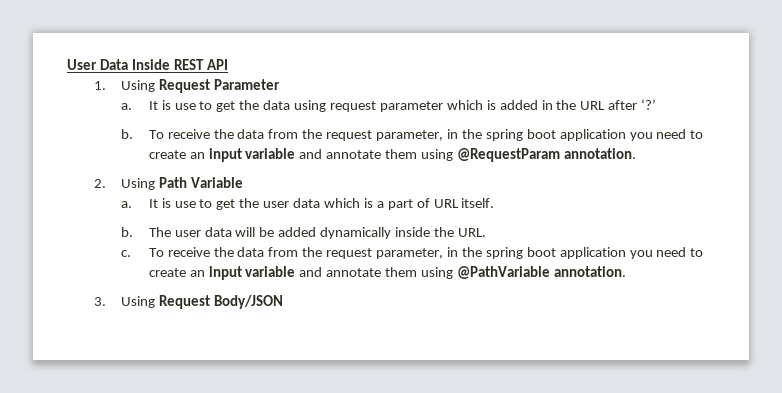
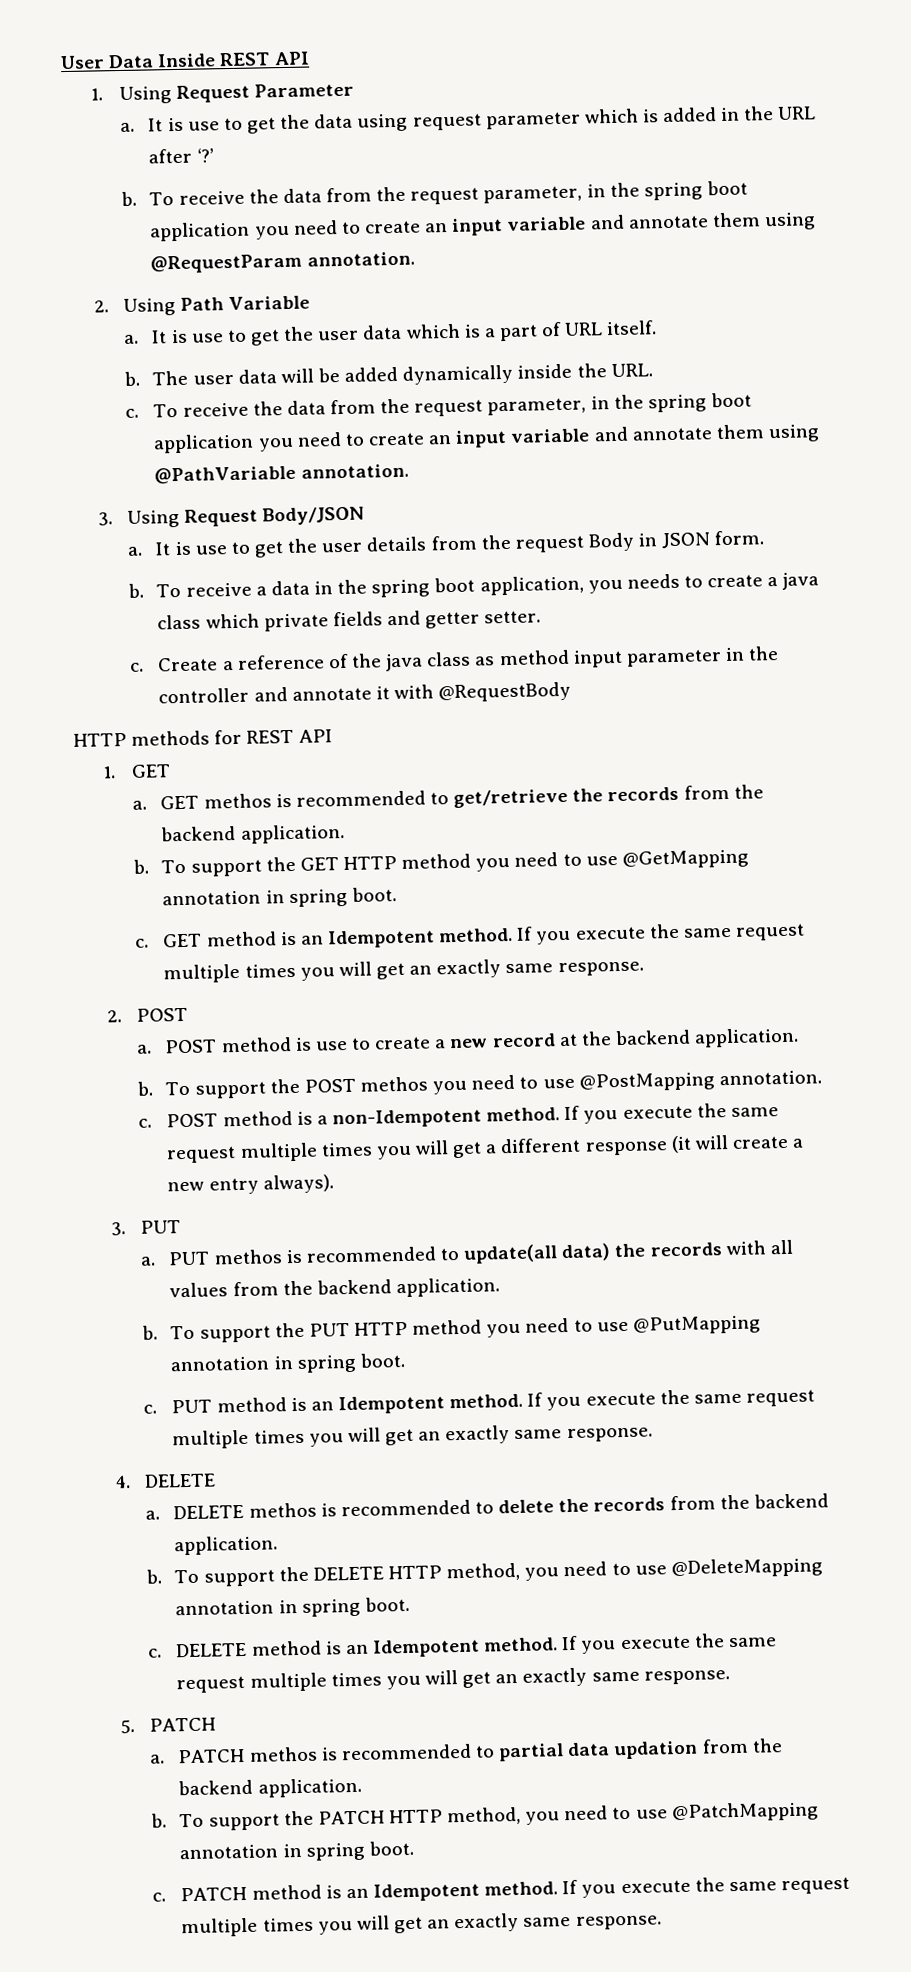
+ a. It is use to get the user details from the request Body in JSON form.
+ b. To receive a data in the spring boot application, you needs to create a java class which private fields and getter setter.
+ c. Create a reference of the java class as method input parameter in the controller and annotate it with @RequestBody
+ HTTP methods for REST API
+ 1. GET
+ a. GET methos is recommended to get/retrieve the records from the backend application.
+ b. To support the GET HTTP method you need to use @GetMapping annotation in spring boot.
+ c. GET method is an Idempotent method. If you execute the same request multiple times you will get an exactly same response.
+ 2. POST
+ a. POST method is use to create a new record at the backend application.
+ b. To support the POST methos you need to use @PostMapping annotation.
+ c. POST method is a non-Idempotent method. If you execute the same request multiple times you will get a different response (it will create a new entry always).
+ 3. PUT
+ a. PUT methos is recommended to update(all data) the records with all values from the backend application.
+ b. To support the PUT HTTP method you need to use @PutMapping annotation in spring boot.
+ c. PUT method is an Idempotent method. If you execute the same request multiple times you will get an exactly same response.
+ 4. DELETE
+ a. DELETE methos is recommended to delete the records from the backend application.
+ b. To support the DELETE HTTP method, you need to use @DeleteMapping annotation in spring boot.
+ c. DELETE method is an Idempotent method. If you execute the same request multiple times you will get an exactly same response.
+ 5. PATCH
+ a. PATCH methos is recommended to partial data updation from the backend application.
+ b. To support the PATCH HTTP method, you need to use @PatchMapping annotation in spring boot.
+ c. PATCH method is an Idempotent method. If you execute the same request multiple times you will get an exactly same response.

